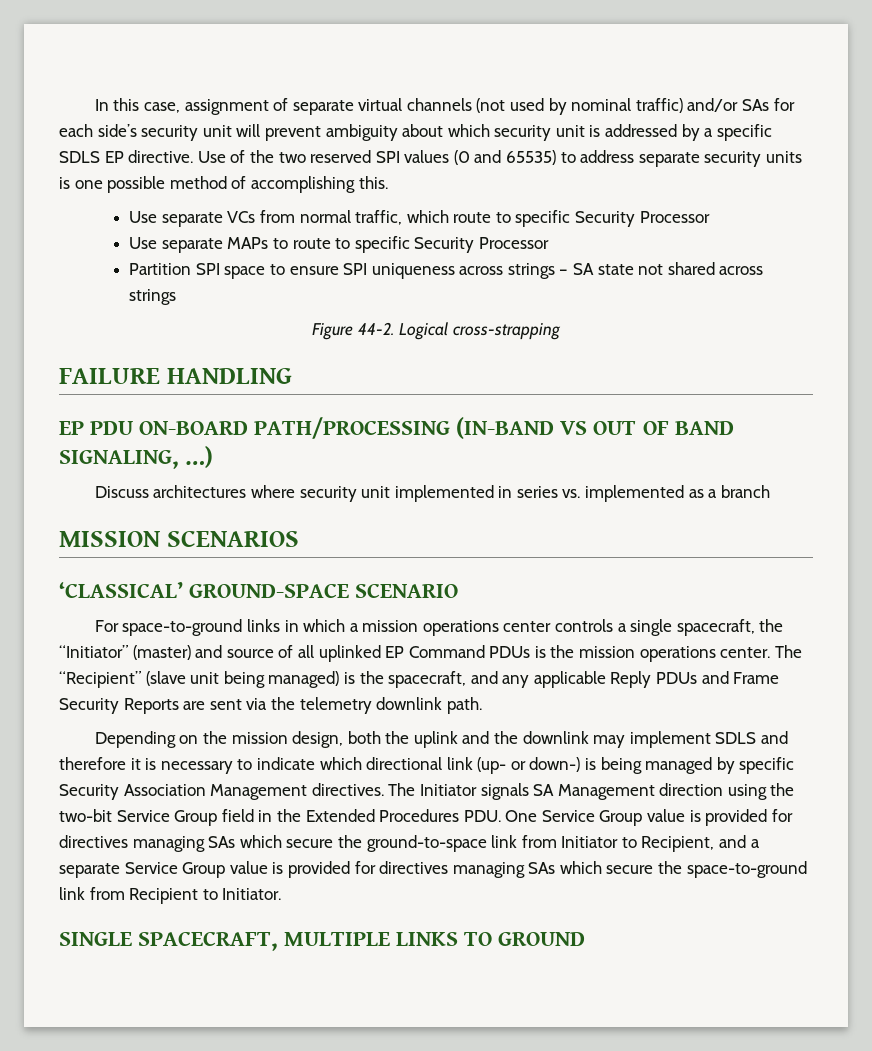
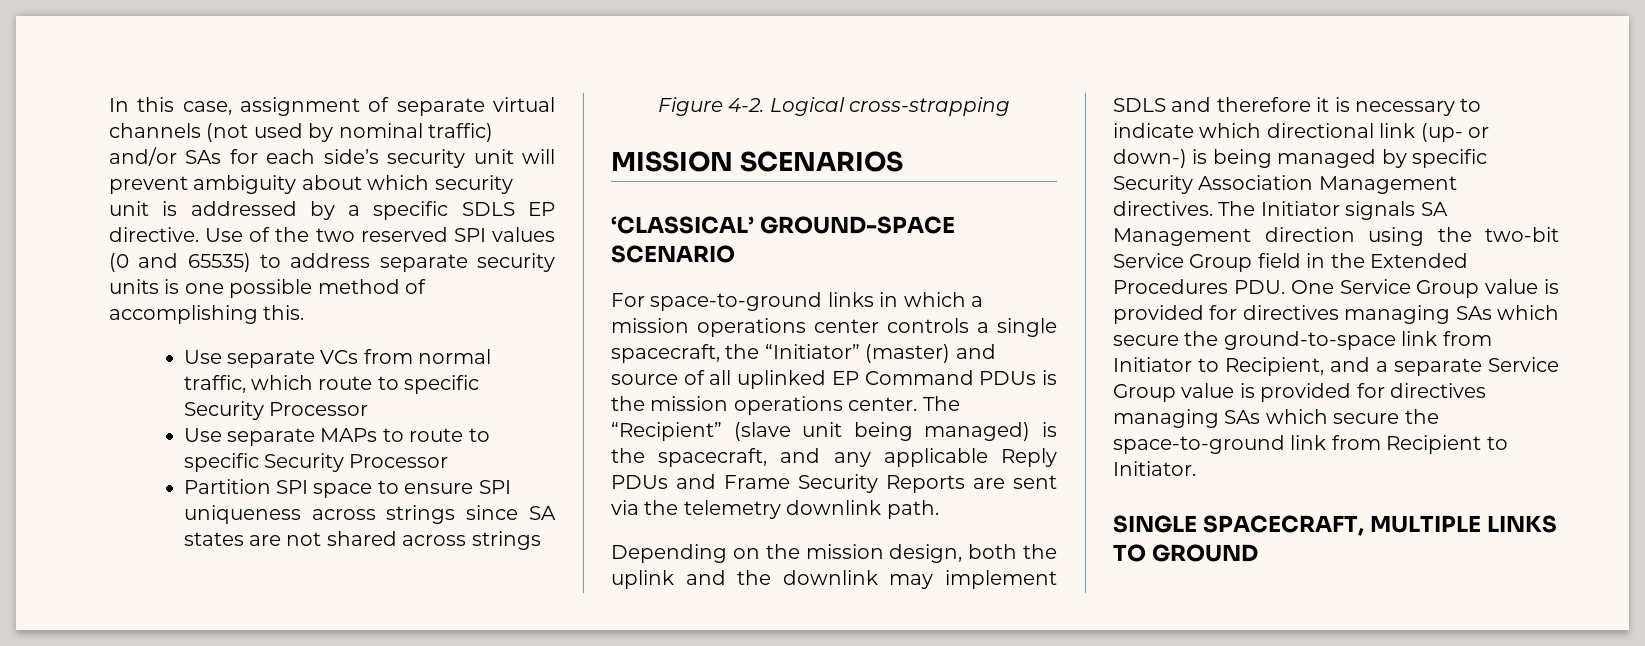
- Partition SPI space to ensure SPI uniqueness across strings – SA state not shared across strings
+ Partition SPI space to ensure SPI uniqueness across strings since SA states are not shared across strings
- Figure 44-2.
+ Figure 4-2.
- FAILURE HANDLING
- EP PDU ON-BOARD PATH/PROCESSING (IN-BAND VS OUT OF BAND SIGNALING, …)
- Discuss architectures where security unit implemented in series vs. implemented as a branch

